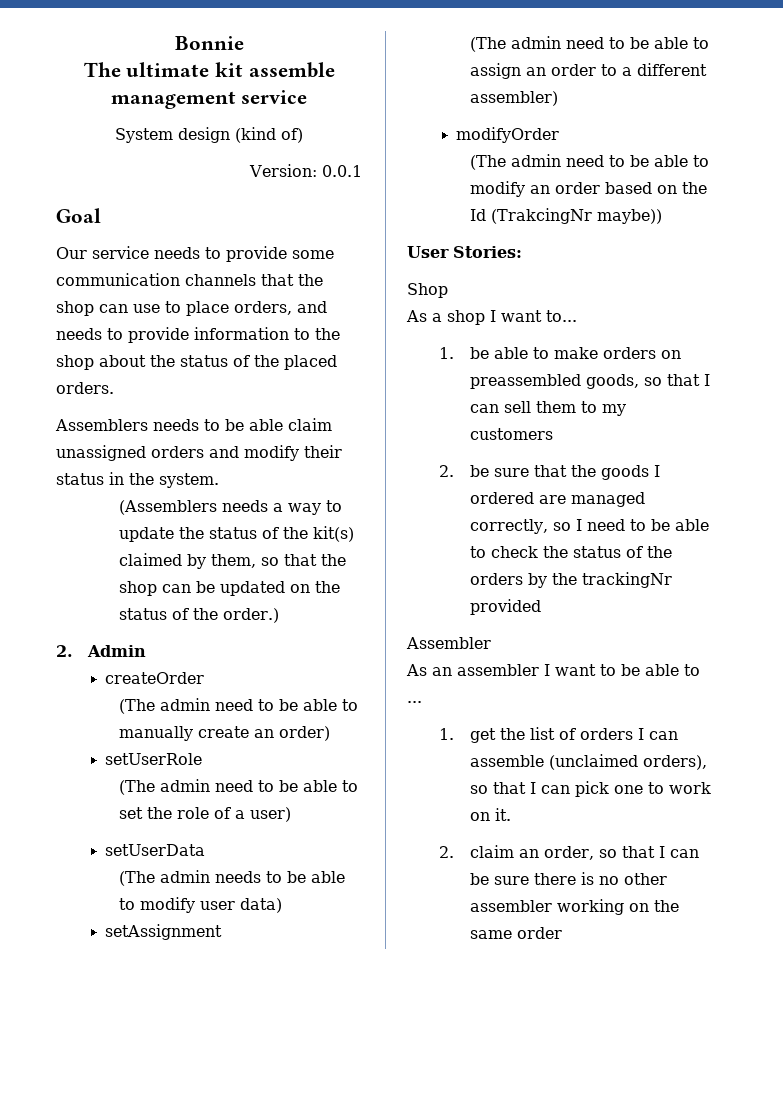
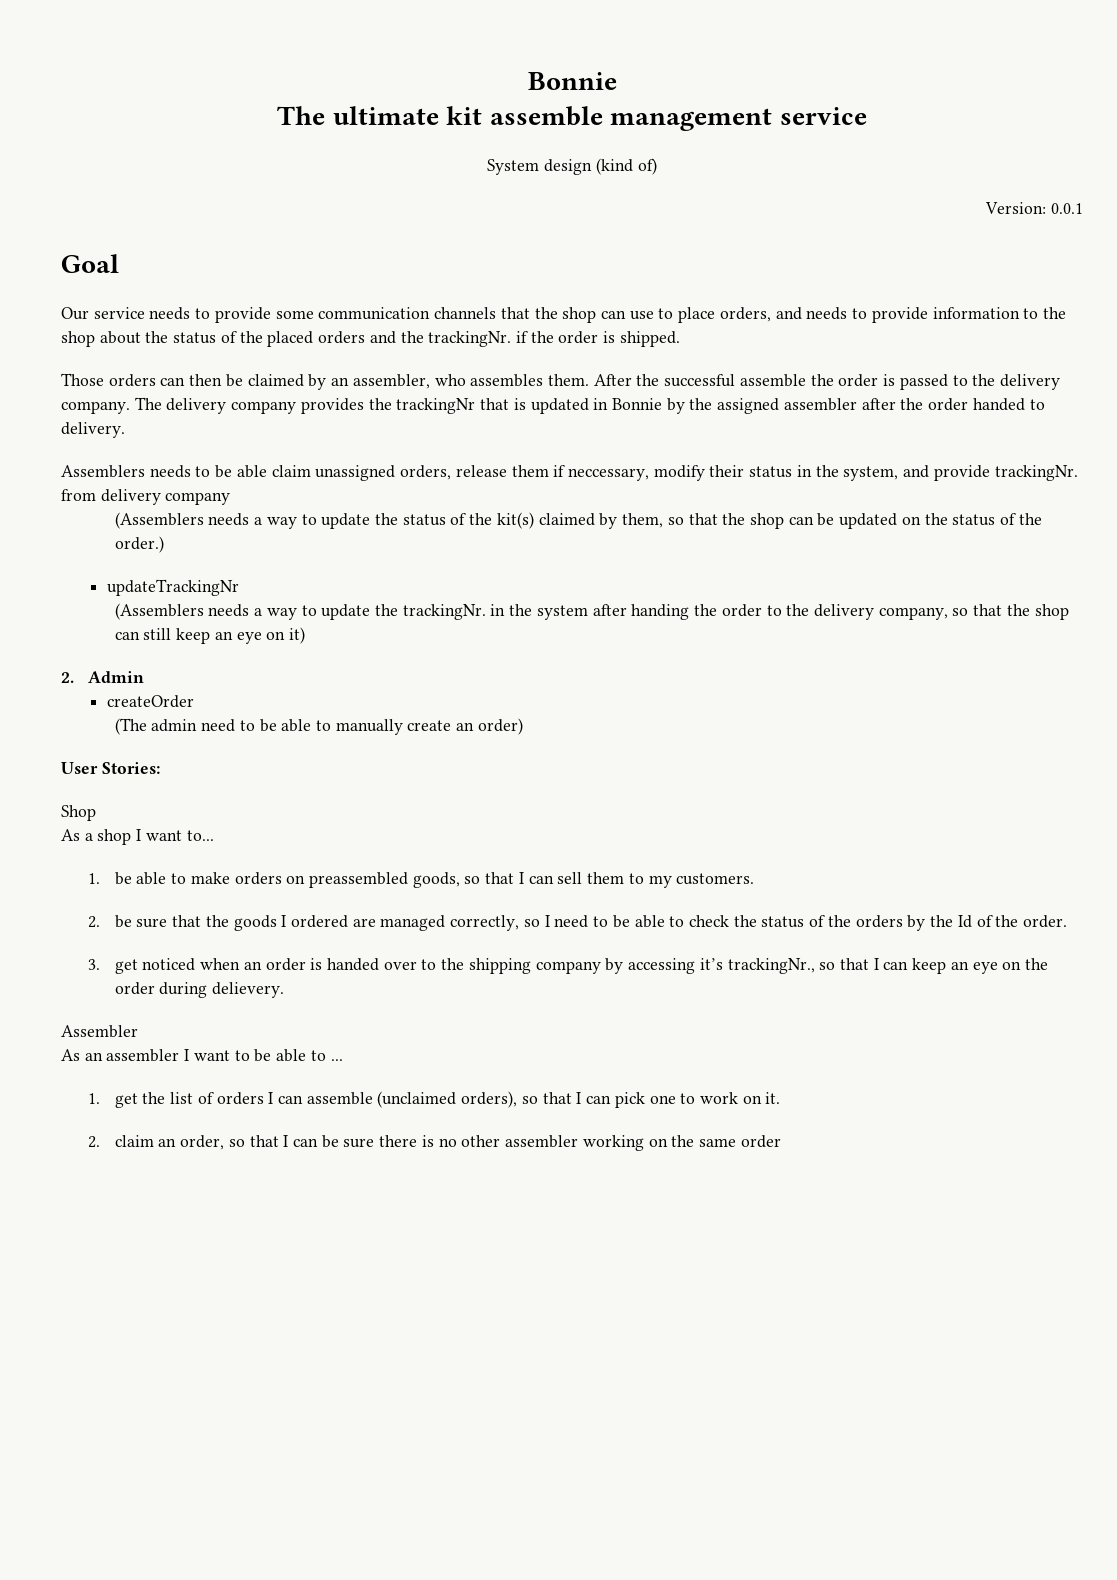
- Our service needs to provide some communication channels that the shop can use to place orders, and needs to provide information to the shop about the status of the placed orders.
+ Our service needs to provide some communication channels that the shop can use to place orders, and needs to provide information to the shop about the status of the placed orders and the trackingNr. if the order is shipped.
+ Those orders can then be claimed by an assembler, who assembles them. After the successful assemble the order is passed to the delivery company. The delivery company provides the trackingNr that is updated in Bonnie by the assigned assembler after the order handed to delivery.
- Assemblers needs to be able claim unassigned orders and modify their status in the system.
+ Assemblers needs to be able claim unassigned orders, release them if neccessary, modify their status in the system, and provide trackingNr. from delivery company
+ updateTrackingNr
+ (Assemblers needs a way to update the trackingNr. in the system after handing the order to the delivery company, so that the shop can still keep an eye on it)
- setUserRole
- (The admin need to be able to set the role of a user)
- setUserData
- (The admin needs to be able to modify user data)
- setAssignment
- (The admin need to be able to assign an order to a different assembler)
- modifyOrder
- (The admin need to be able to modify an order based on the Id (TrakcingNr maybe))
- 1. be able to make orders on preassembled goods, so that I can sell them to my customers
+ 1. be able to make orders on preassembled goods, so that I can sell them to my customers.
- 2. be sure that the goods I ordered are managed correctly, so I need to be able to check the status of the orders by the trackingNr provided
+ 2. be sure that the goods I ordered are managed correctly, so I need to be able to check the status of the orders by the Id of the order.
+ 3. get noticed when an order is handed over to the shipping company by accessing it’s trackingNr., so that I can keep an eye on the order during delievery.

